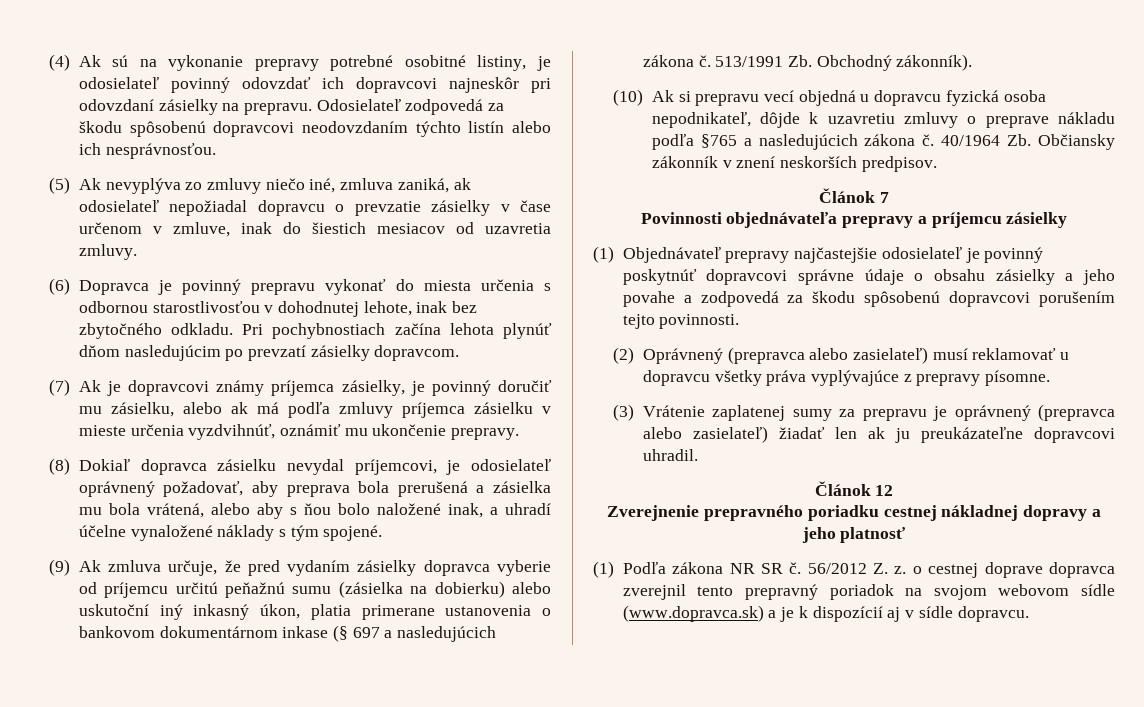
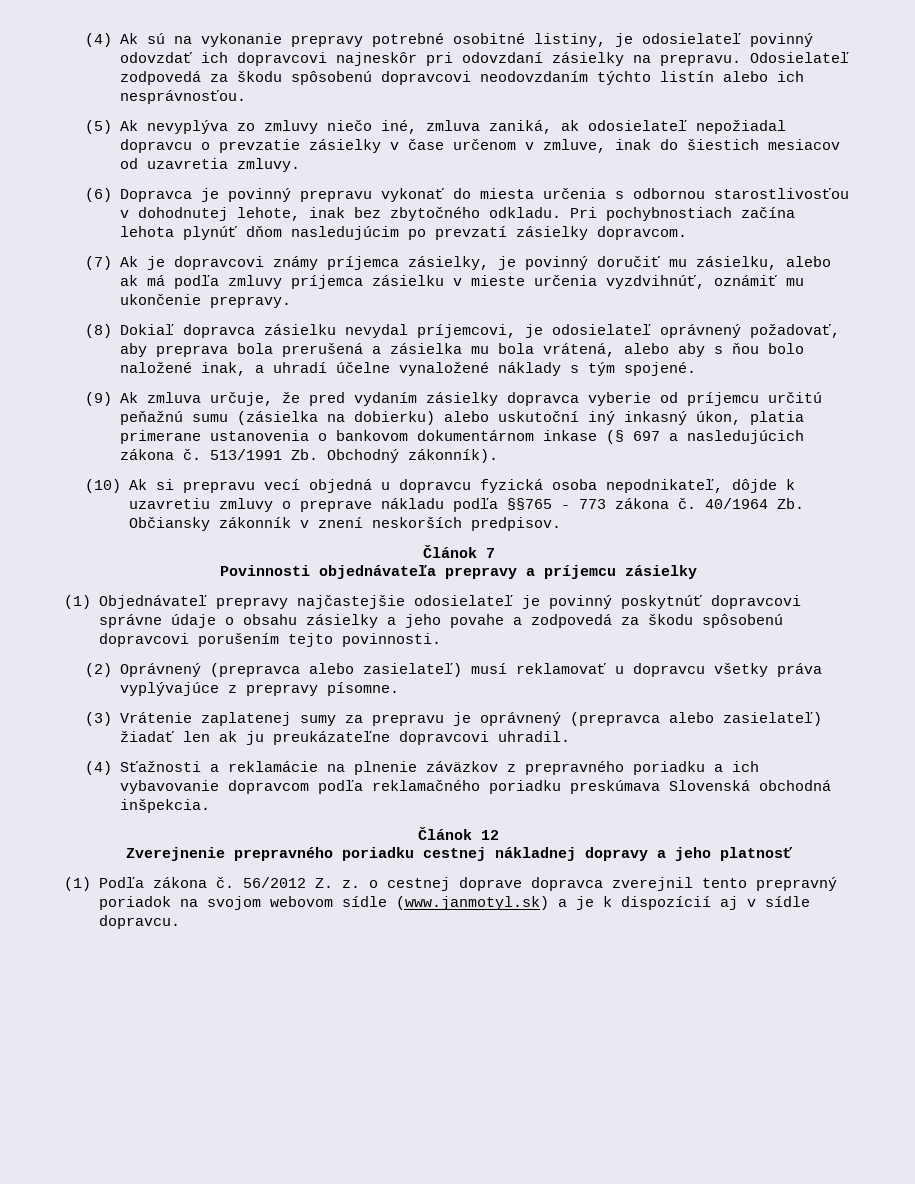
- (10) Ak si prepravu vecí objedná u dopravcu fyzická osoba nepodnikateľ, dôjde k uzavretiu zmluvy o preprave nákladu podľa §765 a nasledujúcich zákona č.
+ (10) Ak si prepravu vecí objedná u dopravcu fyzická osoba nepodnikateľ, dôjde k uzavretiu zmluvy o preprave nákladu podľa §§765 - 773 zákona č.
+ (4) Sťažnosti a reklamácie na plnenie záväzkov z prepravného poriadku a ich vybavovanie dopravcom podľa reklamačného poriadku preskúmava Slovenská obchodná inšpekcia.
- (1) Podľa zákona NR SR č.
+ (1) Podľa zákona č.
- 56/2012 Z. z. o cestnej doprave dopravca zverejnil tento prepravný poriadok na svojom webovom sídle (www.dopravca.sk) a je k dispozícií aj v sídle dopravcu.
+ 56/2012 Z. z. o cestnej doprave dopravca zverejnil tento prepravný poriadok na svojom webovom sídle (www.janmotyl.sk) a je k dispozícií aj v sídle dopravcu.

